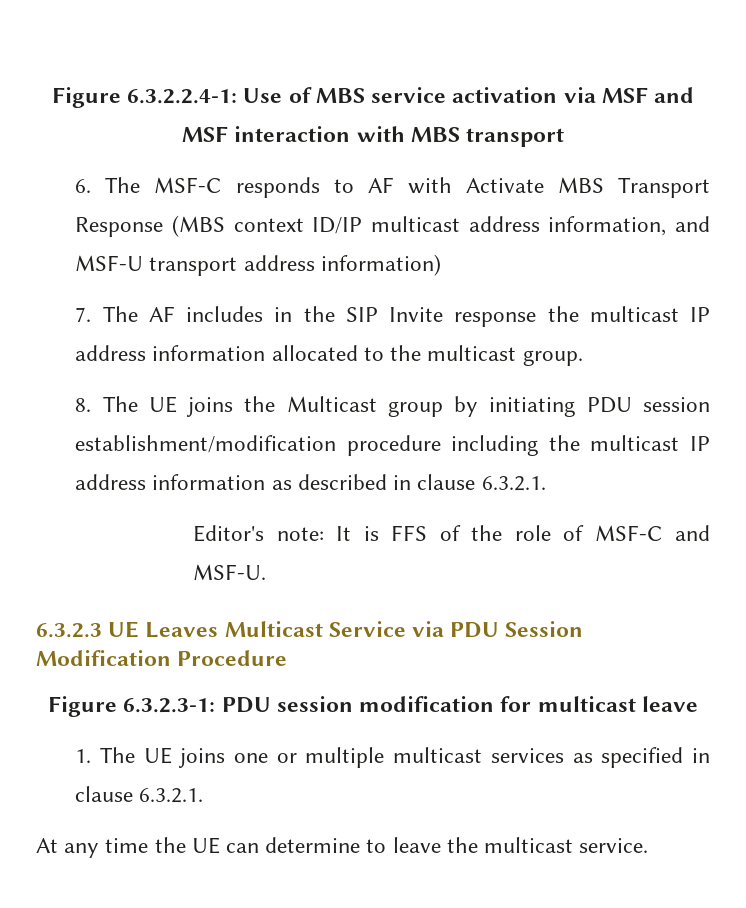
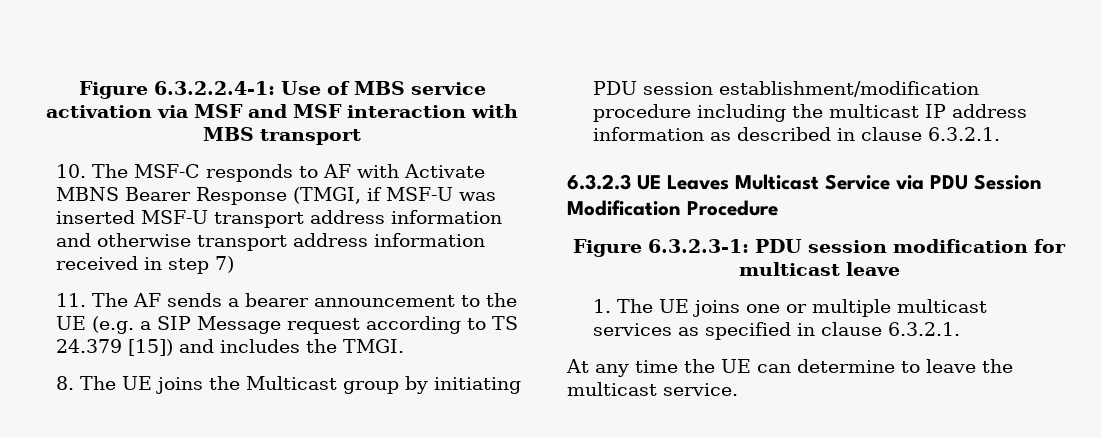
- 6. The MSF-C responds to AF with Activate MBS Transport Response (MBS context ID/IP multicast address information, and MSF-U transport address information)
- 7. The AF includes in the SIP Invite response the multicast IP address information allocated to the multicast group.
+ 10. The MSF-C responds to AF with Activate MBNS Bearer Response (TMGI, if MSF-U was inserted MSF-U transport address information and otherwise transport address information received in step 7)
+ 11. The AF sends a bearer announcement to the UE (e.g. a SIP Message request according to TS 24.379 [15]) and includes the TMGI.
- Editor's note: It is FFS of the role of MSF-C and MSF-U.

